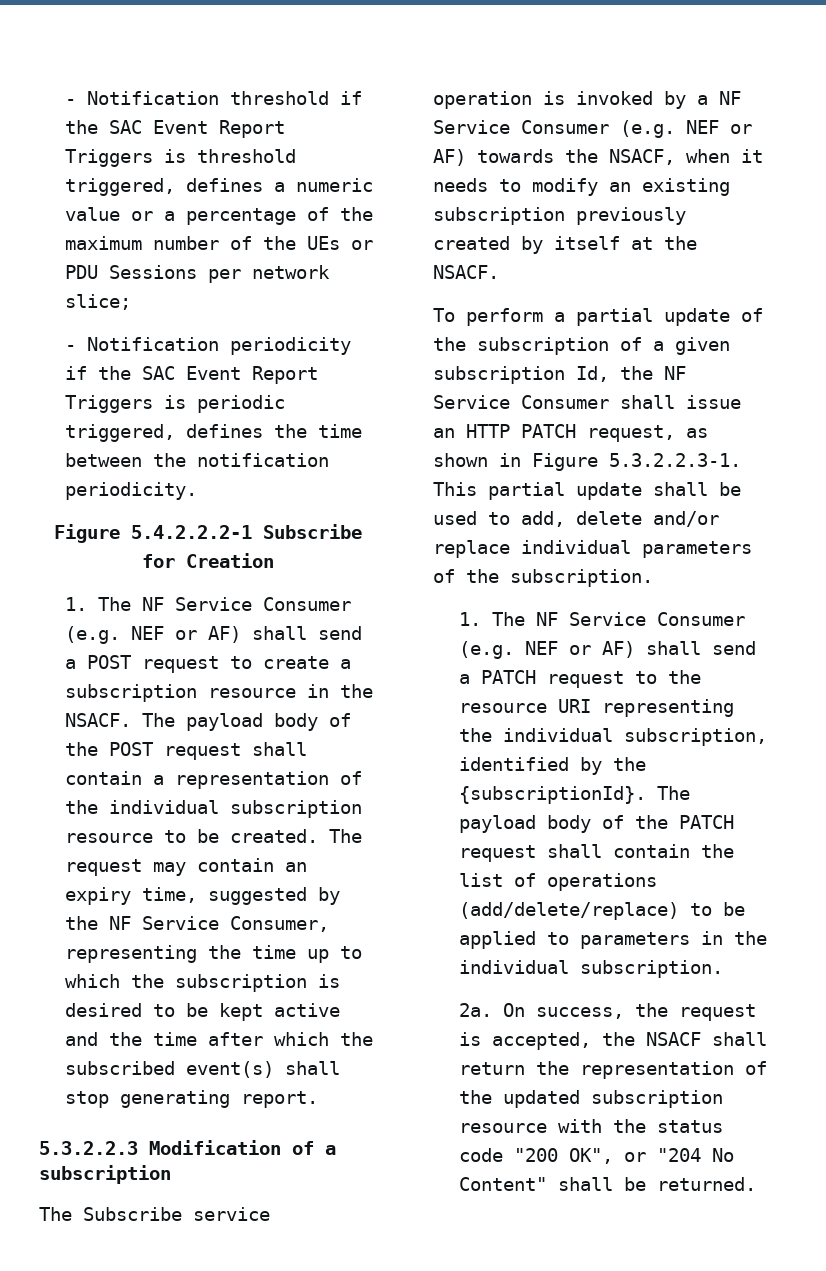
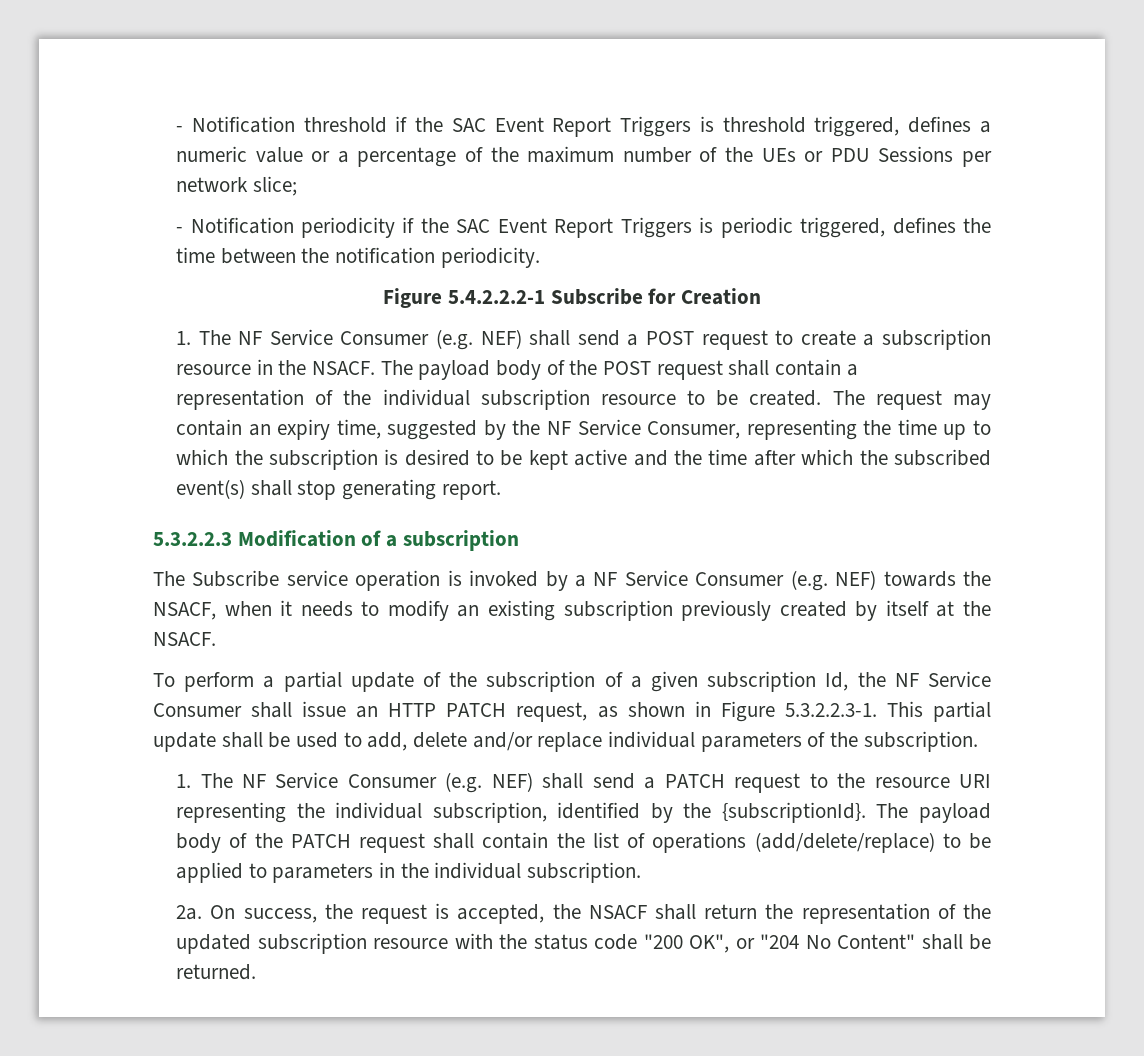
- 1. The NF Service Consumer (e.g. NEF or AF) shall send a POST request to create a subscription resource in the NSACF.
+ 1. The NF Service Consumer (e.g. NEF) shall send a POST request to create a subscription resource in the NSACF.
- The Subscribe service operation is invoked by a NF Service Consumer (e.g. NEF or AF) towards the NSACF, when it needs to modify an existing subscription previously created by itself at the NSACF.
+ The Subscribe service operation is invoked by a NF Service Consumer (e.g. NEF) towards the NSACF, when it needs to modify an existing subscription previously created by itself at the NSACF.
- 1. The NF Service Consumer (e.g. NEF or AF) shall send a PATCH request to the resource URI representing the individual subscription, identified by the {subscriptionId}.
+ 1. The NF Service Consumer (e.g. NEF) shall send a PATCH request to the resource URI representing the individual subscription, identified by the {subscriptionId}.

